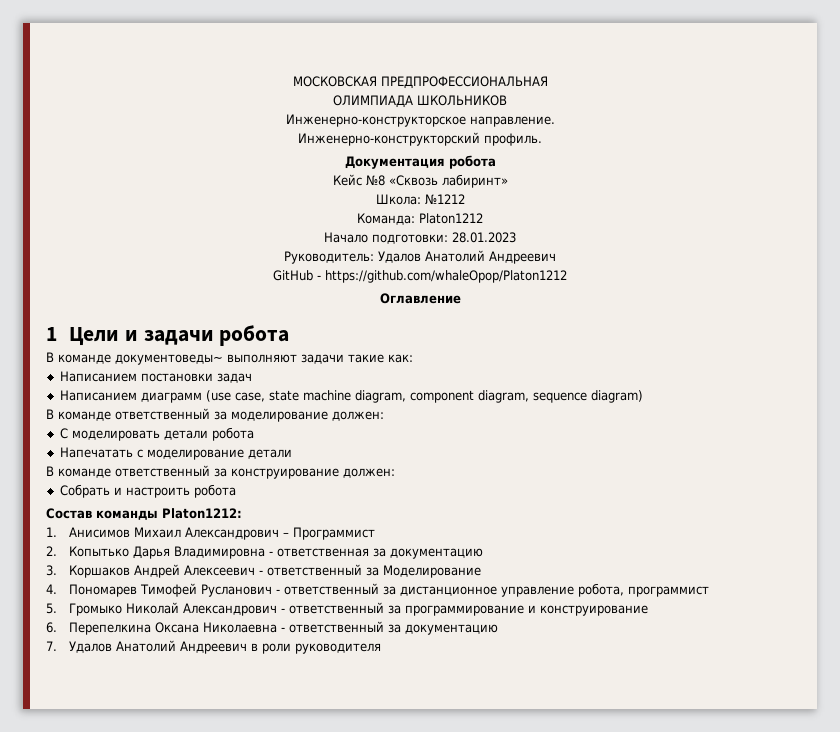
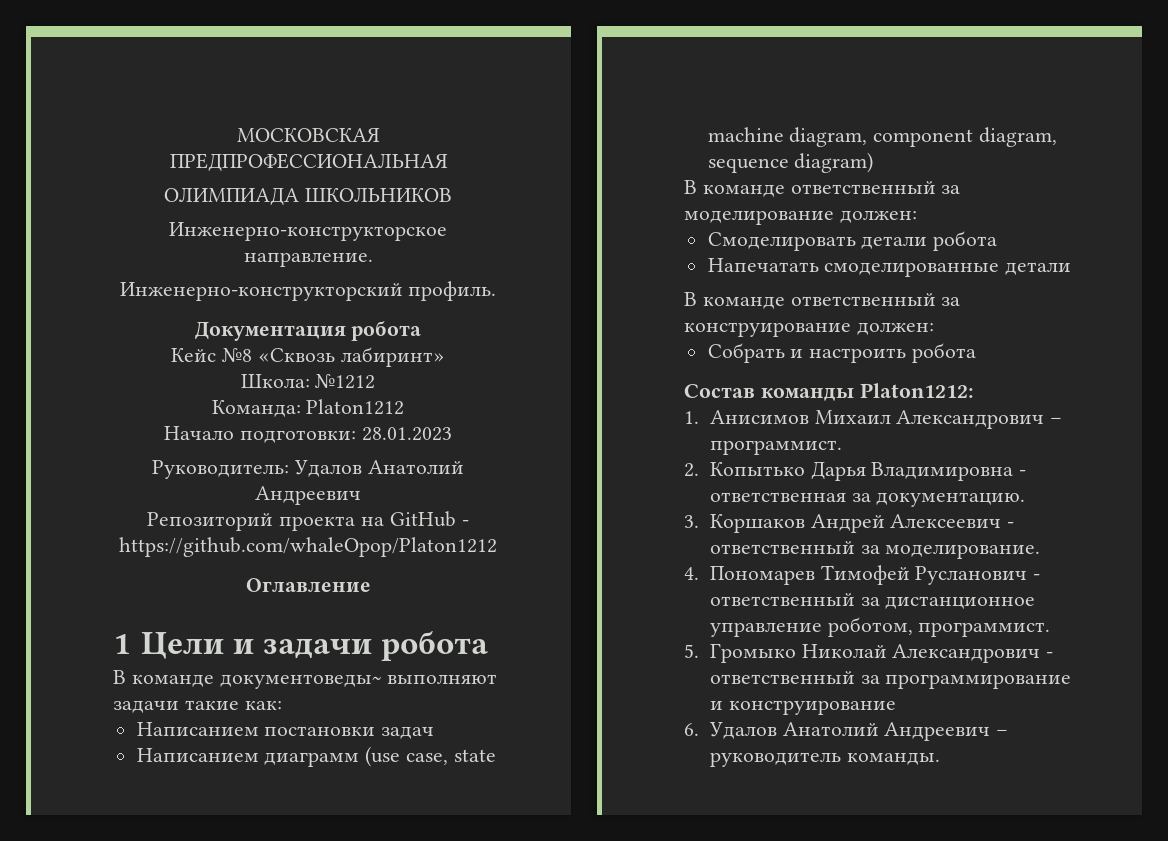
- GitHub - https://github.com/whaleOpop/Platon1212
+ Репозиторий проекта на GitHub - https://github.com/whaleOpop/Platon1212
- С моделировать детали робота
+ Смоделировать детали робота
- Напечатать с моделирование детали
+ Напечатать смоделированные детали
- 1. Анисимов Михаил Александрович – Программист
+ 1. Анисимов Михаил Александрович – программист.
- 2. Копытько Дарья Владимировна - ответственная за документацию
+ 2. Копытько Дарья Владимировна - ответственная за документацию.
- 3. Коршаков Андрей Алексеевич - ответственный за Моделирование
+ 3. Коршаков Андрей Алексеевич - ответственный за моделирование.
- 4. Пономарев Тимофей Русланович - ответственный за дистанционное управление робота, программист
+ 4. Пономарев Тимофей Русланович - ответственный за дистанционное управление роботом, программист.
- 6. Перепелкина Оксана Николаевна - ответственный за документацию
- 7. Удалов Анатолий Андреевич в роли руководителя
+ 6. Удалов Анатолий Андреевич – руководитель команды.

